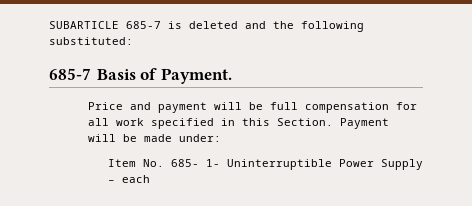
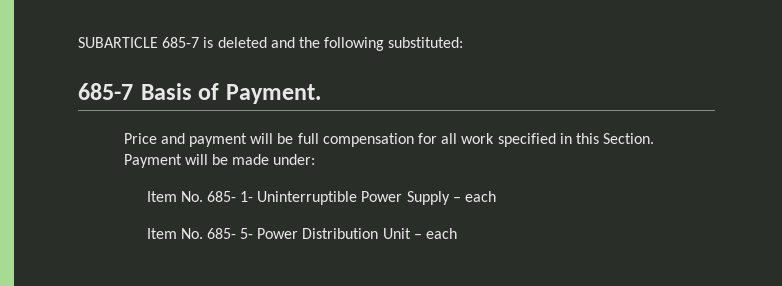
+ Item No. 685- 5- Power Distribution Unit – each

